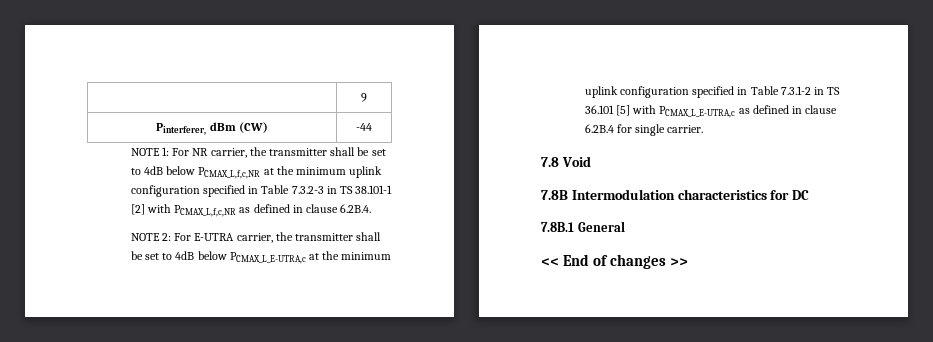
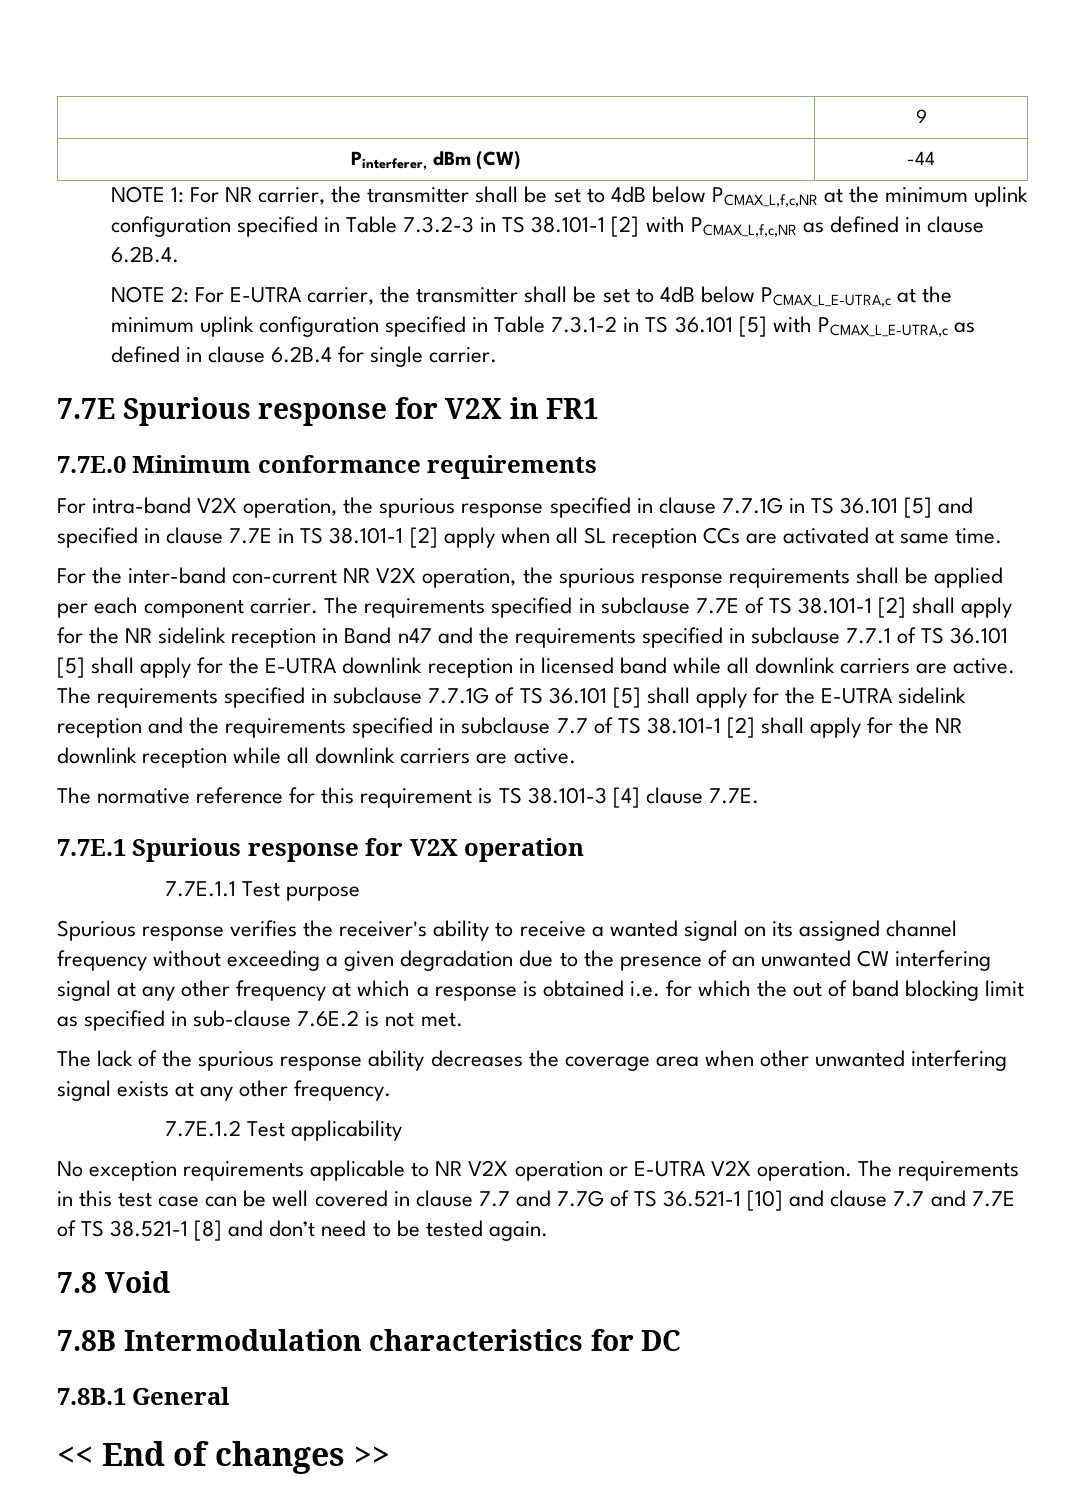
+ 7.7E Spurious response for V2X in FR1
+ 7.7E.0 Minimum conformance requirements
+ For intra-band V2X operation, the spurious response specified in clause 7.7.1G in TS 36.101 [5] and specified in clause 7.7E in TS 38.101-1 [2] apply when all SL reception CCs are activated at same time.
+ For the inter-band con-current NR V2X operation, the spurious response requirements shall be applied per each component carrier. The requirements specified in subclause 7.7E of TS 38.101-1 [2] shall apply for the NR sidelink reception in Band n47 and the requirements specified in subclause 7.7.1 of TS 36.101 [5] shall apply for the E-UTRA downlink reception in licensed band while all downlink carriers are active. The requirements specified in subclause 7.7.1G of TS 36.101 [5] shall apply for the E-UTRA sidelink reception and the requirements specified in subclause 7.7 of TS 38.101-1 [2] shall apply for the NR downlink reception while all downlink carriers are active.
+ The normative reference for this requirement is TS 38.101-3 [4] clause 7.7E.
+ 7.7E.1 Spurious response for V2X operation
+ 7.7E.1.1 Test purpose
+ Spurious response verifies the receiver's ability to receive a wanted signal on its assigned channel frequency without exceeding a given degradation due to the presence of an unwanted CW interfering signal at any other frequency at which a response is obtained i.e. for which the out of band blocking limit as specified in sub-clause 7.6E.2 is not met.
+ The lack of the spurious response ability decreases the coverage area when other unwanted interfering signal exists at any other frequency.
+ 7.7E.1.2 Test applicability
+ No exception requirements applicable to NR V2X operation or E-UTRA V2X operation. The requirements in this test case can be well covered in clause 7.7 and 7.7G of TS 36.521-1 [10] and clause 7.7 and 7.7E of TS 38.521-1 [8] and don’t need to be tested again.

